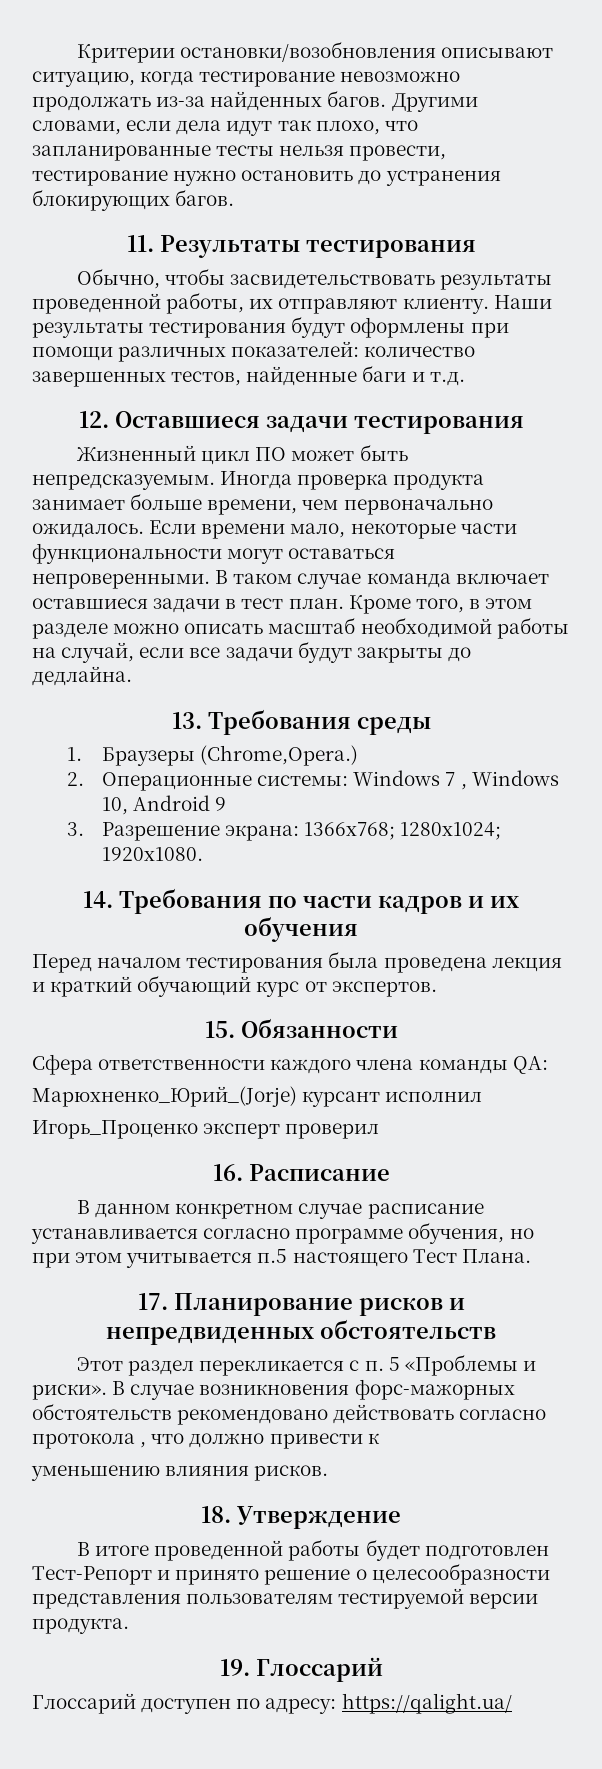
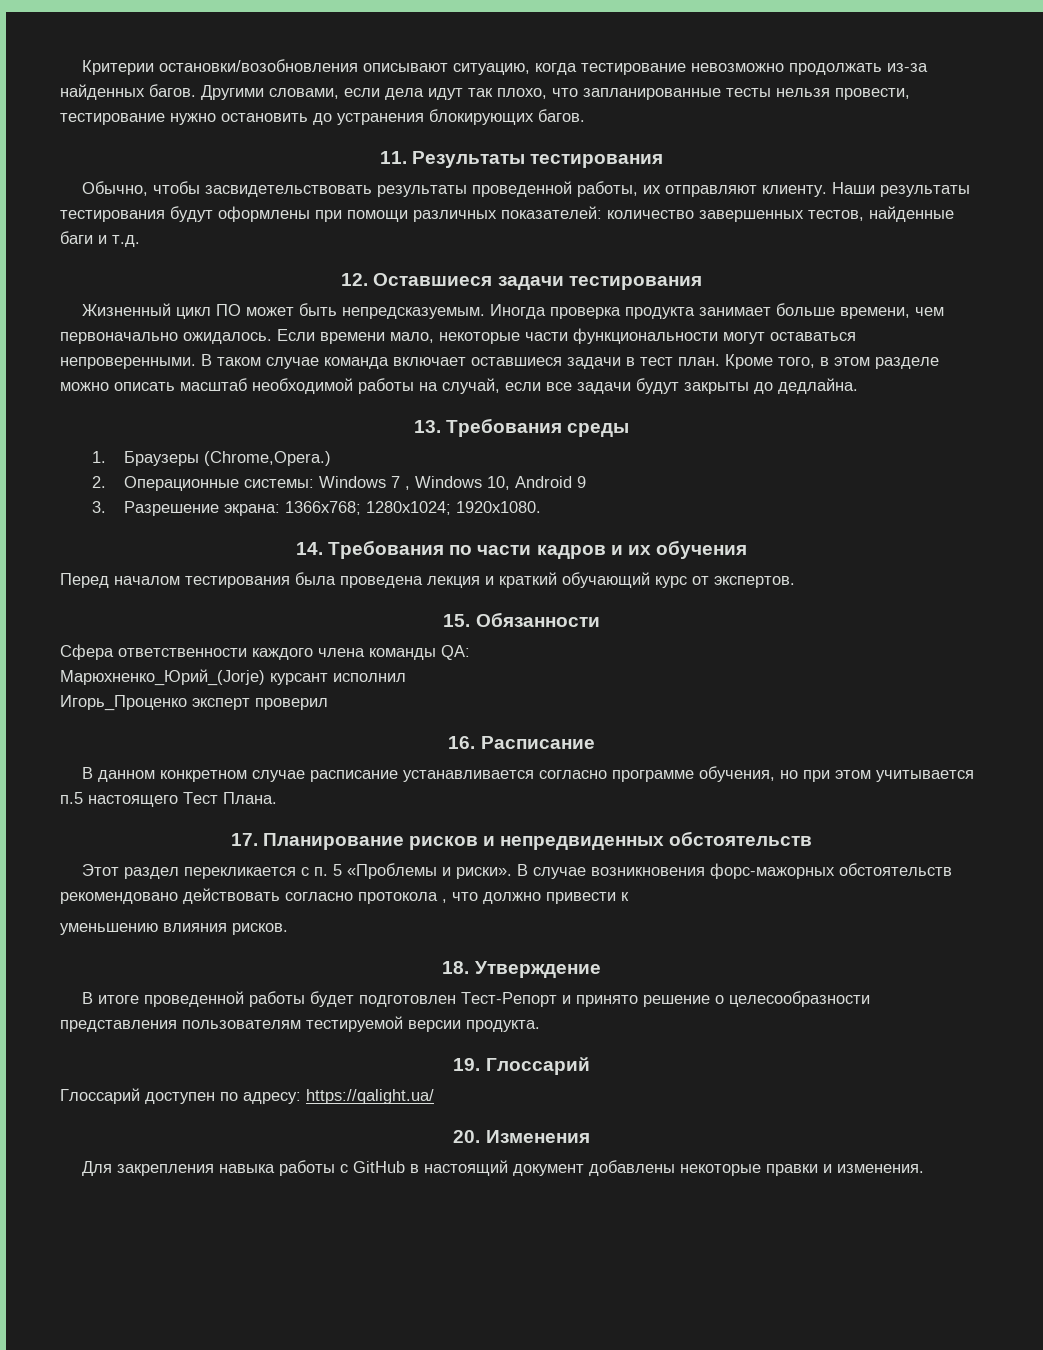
+ 20. Изменения
+ Для закрепления навыка работы с GitHub в настоящий документ добавлены некоторые правки и изменения.

